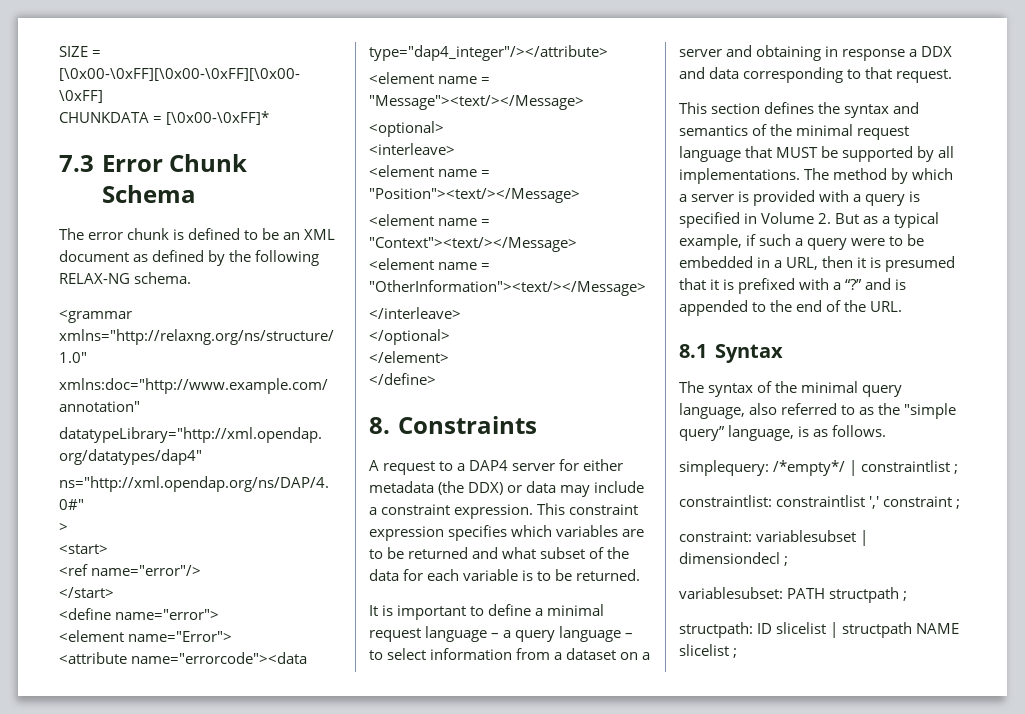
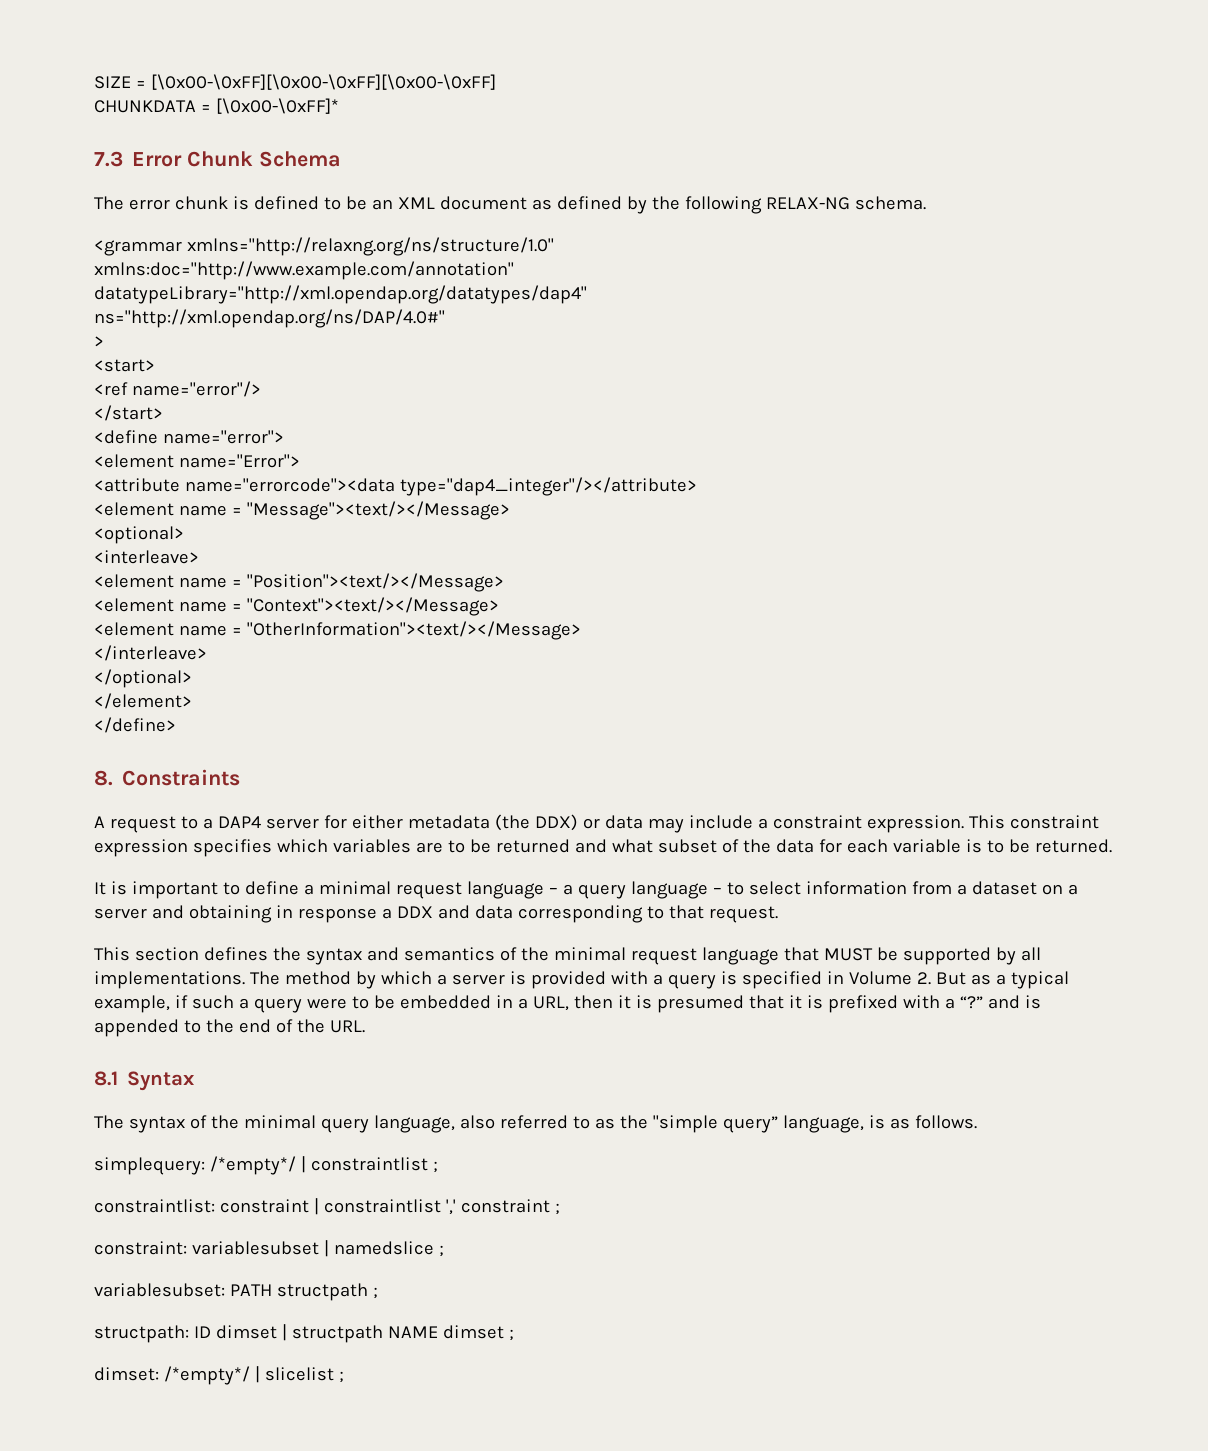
- constraintlist: constraintlist ',' constraint ;
+ constraintlist: constraint | constraintlist ',' constraint ;
- constraint: variablesubset | dimensiondecl ;
+ constraint: variablesubset | namedslice ;
- structpath: ID slicelist | structpath NAME slicelist ;
+ structpath: ID dimset | structpath NAME dimset ;
+ dimset: /*empty*/ | slicelist ;

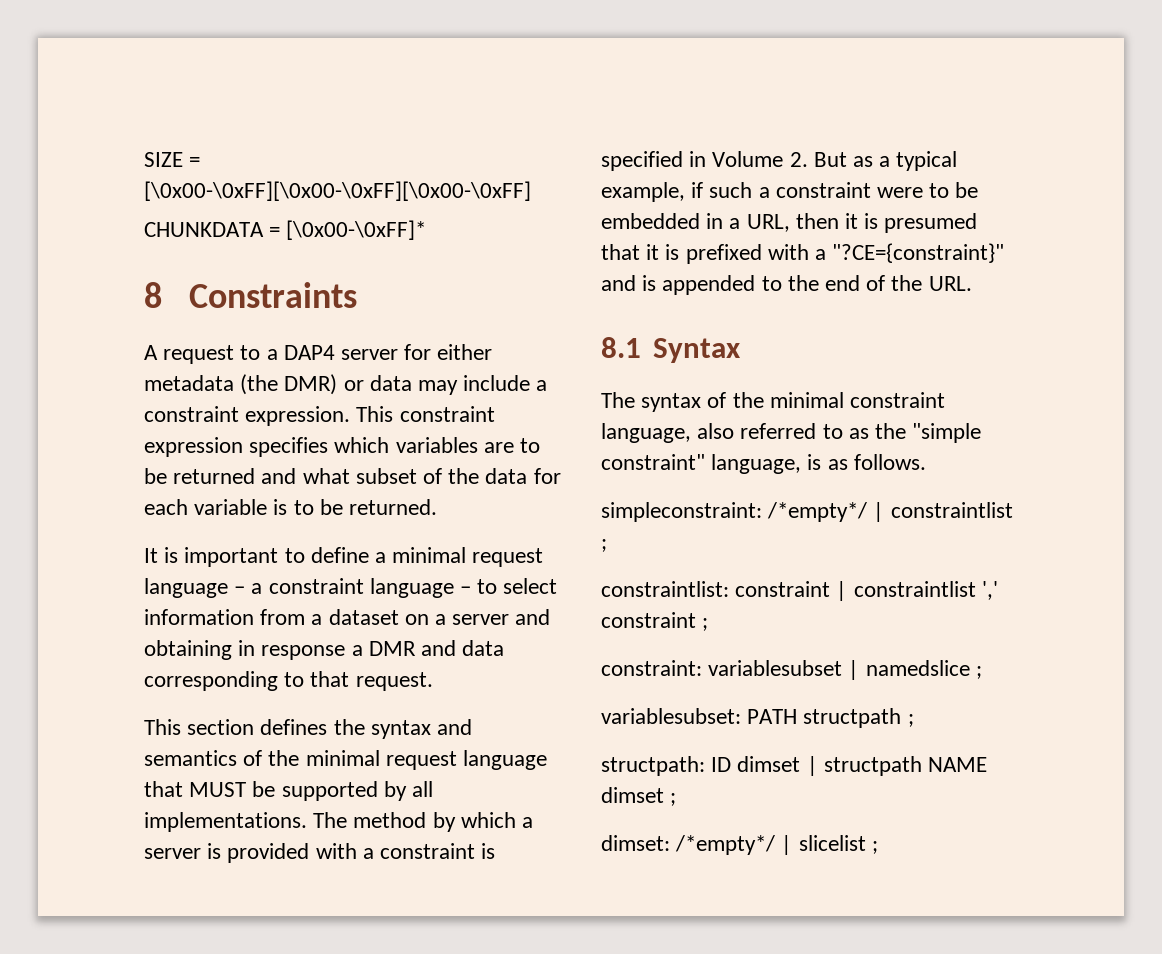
- 7.3 Error Chunk Schema
- The error chunk is defined to be an XML document as defined by the following RELAX-NG schema.
- <grammar xmlns="http://relaxng.org/ns/structure/1.0"
- xmlns:doc="http://www.example.com/annotation"
- datatypeLibrary="http://xml.opendap.org/datatypes/dap4"
- ns="http://xml.opendap.org/ns/DAP/4.0#"
- >
- <start>
- <ref name="error"/>
- </start>
- <define name="error">
- <element name="Error">
- <attribute name="errorcode"><data type="dap4_integer"/></attribute>
- <element name = "Message"><text/></Message>
- <optional>
- <interleave>
- <element name = "Position"><text/></Message>
- <element name = "Context"><text/></Message>
- <element name = "OtherInformation"><text/></Message>
- </interleave>
- </optional>
- </element>
- </define>
- 8. Constraints
+ 8 Constraints
- A request to a DAP4 server for either metadata (the DDX) or data may include a constraint expression.
+ A request to a DAP4 server for either metadata (the DMR) or data may include a constraint expression.
- It is important to define a minimal request language – a query language – to select information from a dataset on a server and obtaining in response a DDX and data corresponding to that request.
+ It is important to define a minimal request language – a constraint language – to select information from a dataset on a server and obtaining in response a DMR and data corresponding to that request.
- The method by which a server is provided with a query is specified in Volume 2. But as a typical example, if such a query were to be embedded in a URL, then it is presumed that it is prefixed with a “?” and is appended to the end of the URL.
+ The method by which a server is provided with a constraint is specified in Volume 2. But as a typical example, if such a constraint were to be embedded in a URL, then it is presumed that it is prefixed with a "?CE={constraint}" and is appended to the end of the URL.
- The syntax of the minimal query language, also referred to as the "simple query” language, is as follows.
+ The syntax of the minimal constraint language, also referred to as the "simple constraint" language, is as follows.
- simplequery: /*empty*/ | constraintlist ;
+ simpleconstraint: /*empty*/ | constraintlist ;

